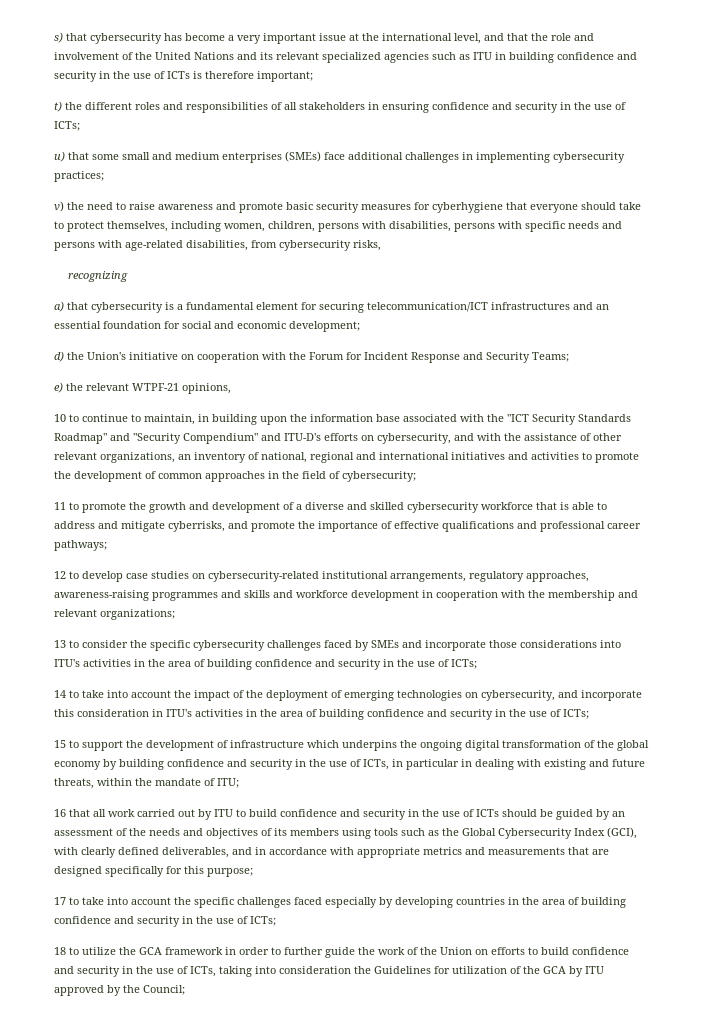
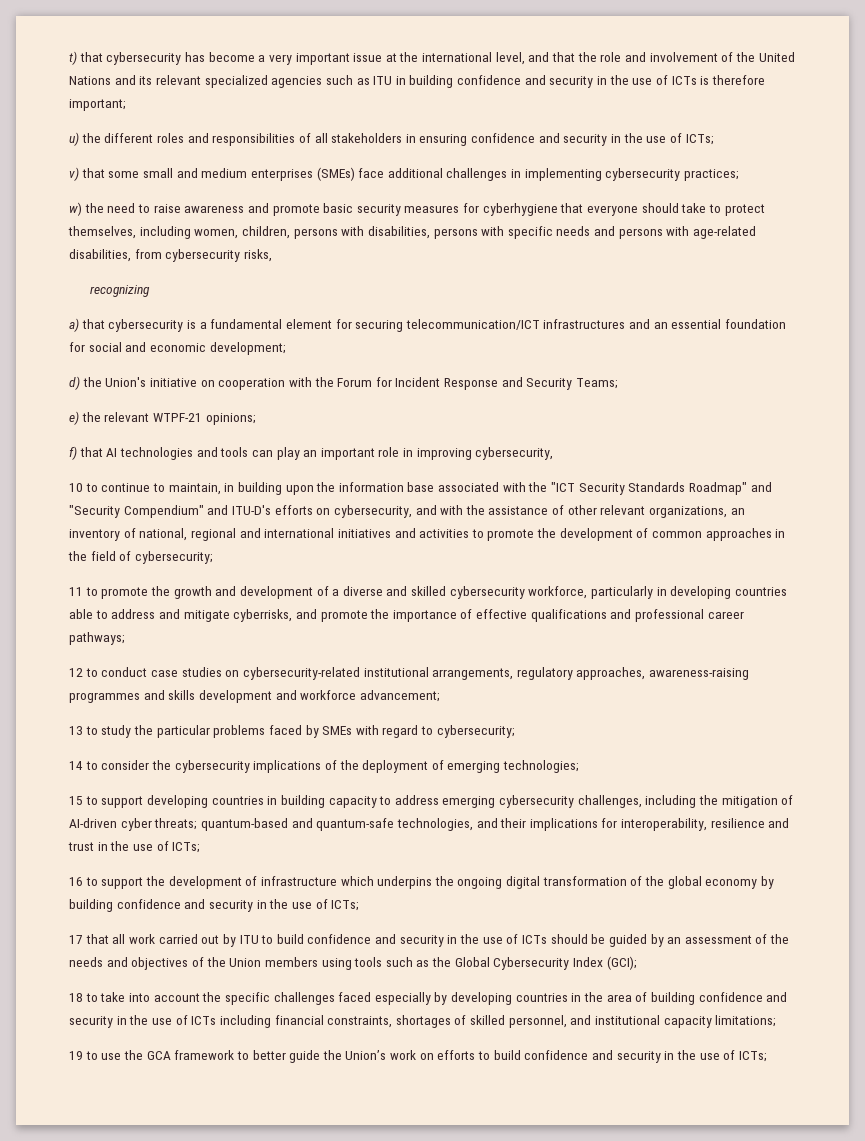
- s) that cybersecurity has become a very important issue at the international level, and that the role and involvement of the United Nations and its relevant specialized agencies such as ITU in building confidence and security in the use of ICTs is therefore important;
+ t) that cybersecurity has become a very important issue at the international level, and that the role and involvement of the United Nations and its relevant specialized agencies such as ITU in building confidence and security in the use of ICTs is therefore important;
- t) the different roles and responsibilities of all stakeholders in ensuring confidence and security in the use of ICTs;
+ u) the different roles and responsibilities of all stakeholders in ensuring confidence and security in the use of ICTs;
- u) that some small and medium enterprises (SMEs) face additional challenges in implementing cybersecurity practices;
+ v) that some small and medium enterprises (SMEs) face additional challenges in implementing cybersecurity practices;
- v) the need to raise awareness and promote basic security measures for cyberhygiene that everyone should take to protect themselves, including women, children, persons with disabilities, persons with specific needs and persons with age-related disabilities, from cybersecurity risks,
+ w) the need to raise awareness and promote basic security measures for cyberhygiene that everyone should take to protect themselves, including women, children, persons with disabilities, persons with specific needs and persons with age-related disabilities, from cybersecurity risks,
- e) the relevant WTPF-21 opinions,
+ e) the relevant WTPF-21 opinions;
+ f) that AI technologies and tools can play an important role in improving cybersecurity,
- 11 to promote the growth and development of a diverse and skilled cybersecurity workforce that is able to address and mitigate cyberrisks, and promote the importance of effective qualifications and professional career pathways;
+ 11 to promote the growth and development of a diverse and skilled cybersecurity workforce, particularly in developing countries able to address and mitigate cyberrisks, and promote the importance of effective qualifications and professional career pathways;
- 12 to develop case studies on cybersecurity-related institutional arrangements, regulatory approaches, awareness-raising programmes and skills and workforce development in cooperation with the membership and relevant organizations;
- 13 to consider the specific cybersecurity challenges faced by SMEs and incorporate those considerations into ITU's activities in the area of building confidence and security in the use of ICTs;
- 14 to take into account the impact of the deployment of emerging technologies on cybersecurity, and incorporate this consideration in ITU's activities in the area of building confidence and security in the use of ICTs;
- 15 to support the development of infrastructure which underpins the ongoing digital transformation of the global economy by building confidence and security in the use of ICTs, in particular in dealing with existing and future threats, within the mandate of ITU;
- 16 that all work carried out by ITU to build confidence and security in the use of ICTs should be guided by an assessment of the needs and objectives of its members using tools such as the Global Cybersecurity Index (GCI), with clearly defined deliverables, and in accordance with appropriate metrics and measurements that are designed specifically for this purpose;
- 17 to take into account the specific challenges faced especially by developing countries in the area of building confidence and security in the use of ICTs;
- 18 to utilize the GCA framework in order to further guide the work of the Union on efforts to build confidence and security in the use of ICTs, taking into consideration the Guidelines for utilization of the GCA by ITU approved by the Council;
+ 12 to conduct case studies on cybersecurity-related institutional arrangements, regulatory approaches, awareness-raising programmes and skills development and workforce advancement;
+ 13 to study the particular problems faced by SMEs with regard to cybersecurity;
+ 14 to consider the cybersecurity implications of the deployment of emerging technologies;
+ 15 to support developing countries in building capacity to address emerging cybersecurity challenges, including the mitigation of AI-driven cyber threats; quantum-based and quantum-safe technologies, and their implications for interoperability, resilience and trust in the use of ICTs;
+ 16 to support the development of infrastructure which underpins the ongoing digital transformation of the global economy by building confidence and security in the use of ICTs;
+ 17 that all work carried out by ITU to build confidence and security in the use of ICTs should be guided by an assessment of the needs and objectives of the Union members using tools such as the Global Cybersecurity Index (GCI);
+ 18 to take into account the specific challenges faced especially by developing countries in the area of building confidence and security in the use of ICTs including financial constraints, shortages of skilled personnel, and institutional capacity limitations;
+ 19 to use the GCA framework to better guide the Union’s work on efforts to build confidence and security in the use of ICTs;

